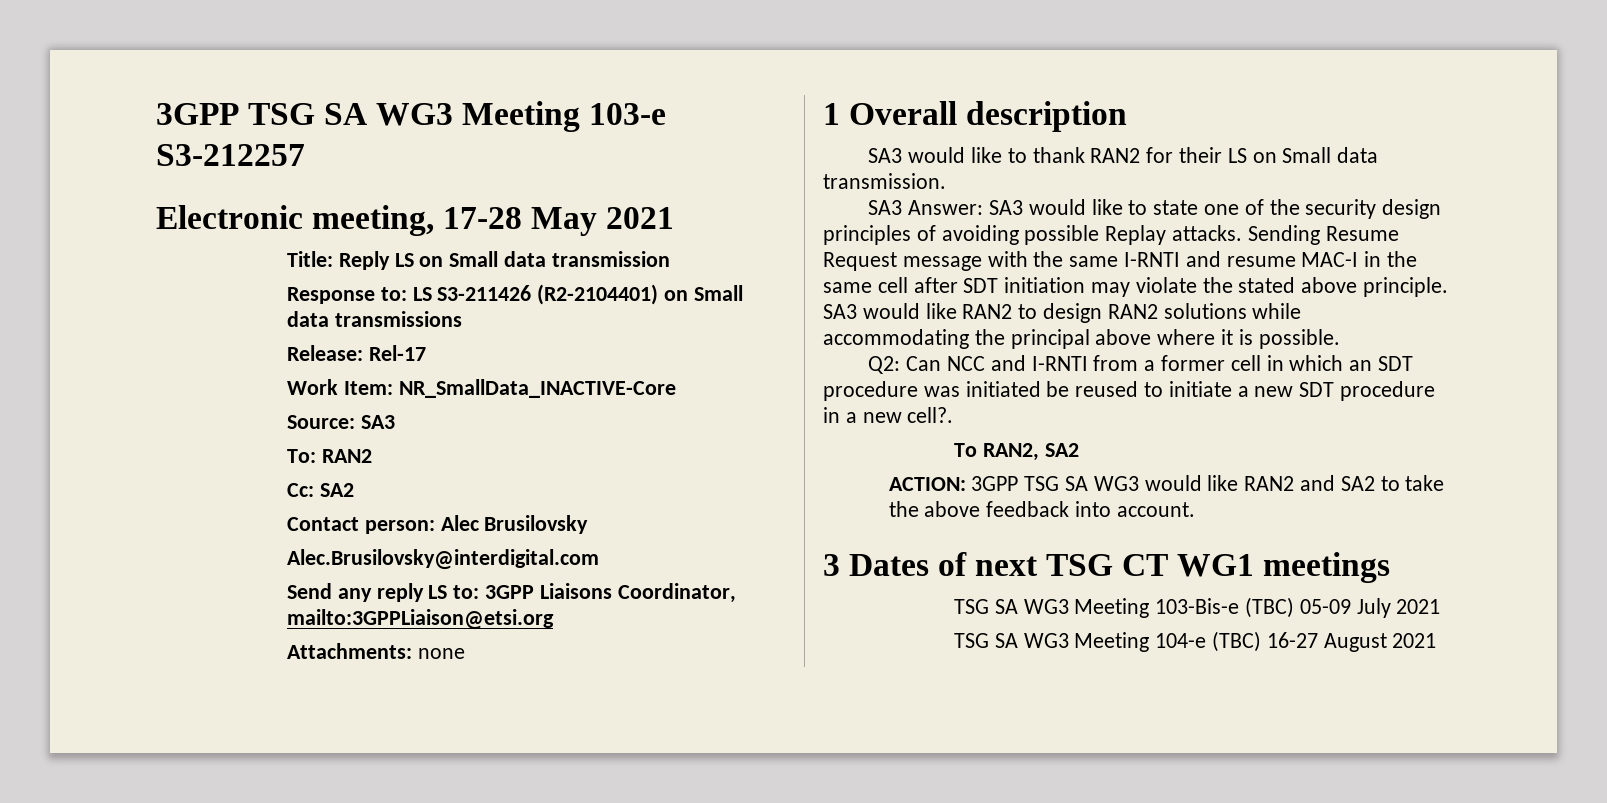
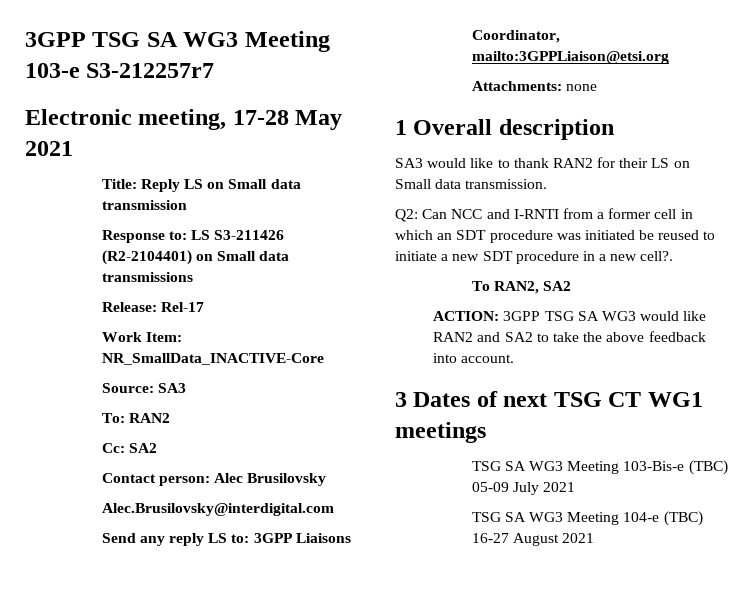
- 3GPP TSG SA WG3 Meeting 103-e S3-212257
+ 3GPP TSG SA WG3 Meeting 103-e S3-212257r7
- SA3 Answer: SA3 would like to state one of the security design principles of avoiding possible Replay attacks. Sending Resume Request message with the same I-RNTI and resume MAC-I in the same cell after SDT initiation may violate the stated above principle. SA3 would like RAN2 to design RAN2 solutions while accommodating the principal above where it is possible.

